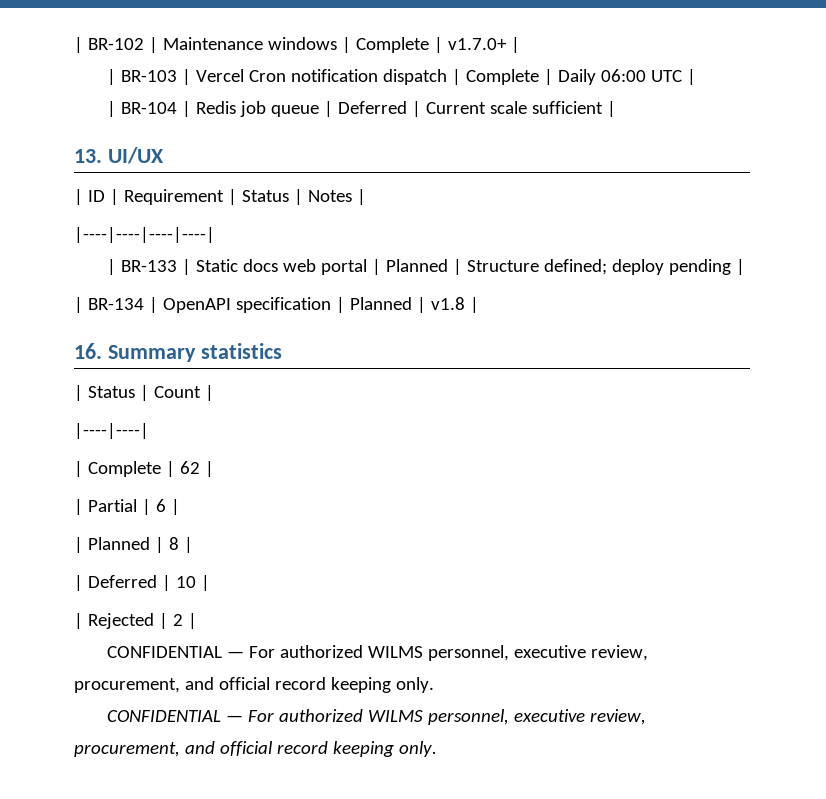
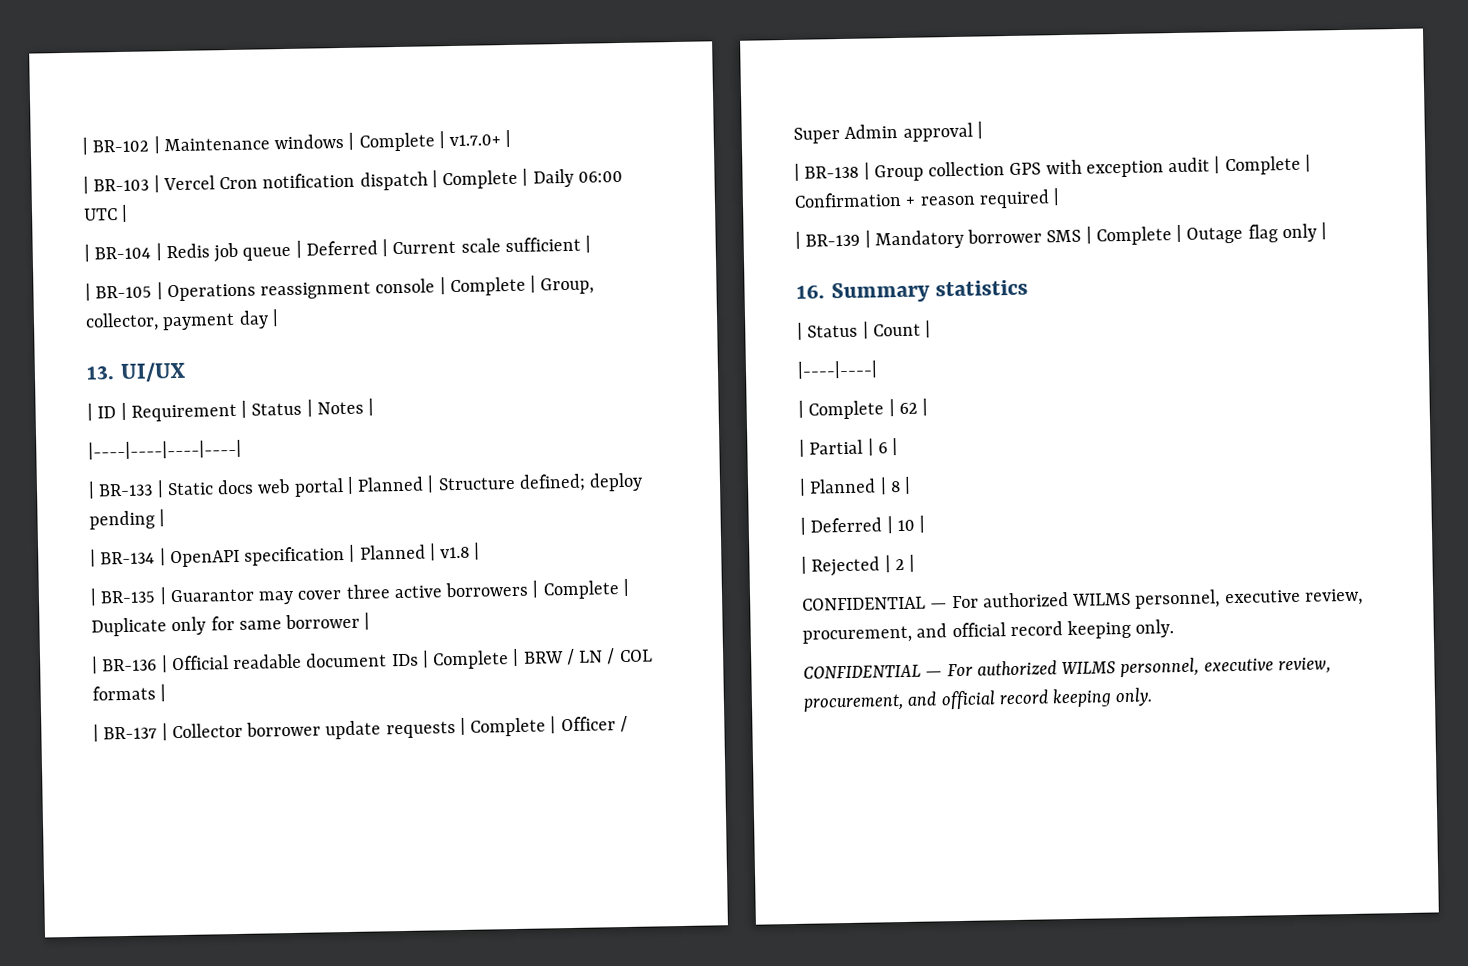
+ | BR-105 | Operations reassignment console | Complete | Group, collector, payment day |
+ | BR-135 | Guarantor may cover three active borrowers | Complete | Duplicate only for same borrower |
+ | BR-136 | Official readable document IDs | Complete | BRW / LN / COL formats |
+ | BR-137 | Collector borrower update requests | Complete | Officer / Super Admin approval |
+ | BR-138 | Group collection GPS with exception audit | Complete | Confirmation + reason required |
+ | BR-139 | Mandatory borrower SMS | Complete | Outage flag only |

